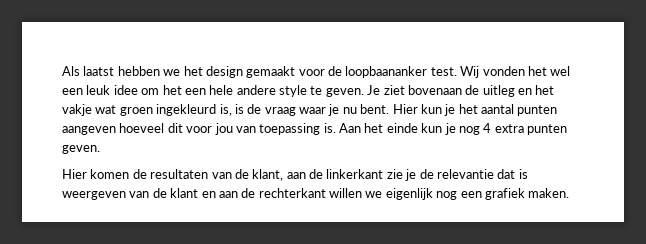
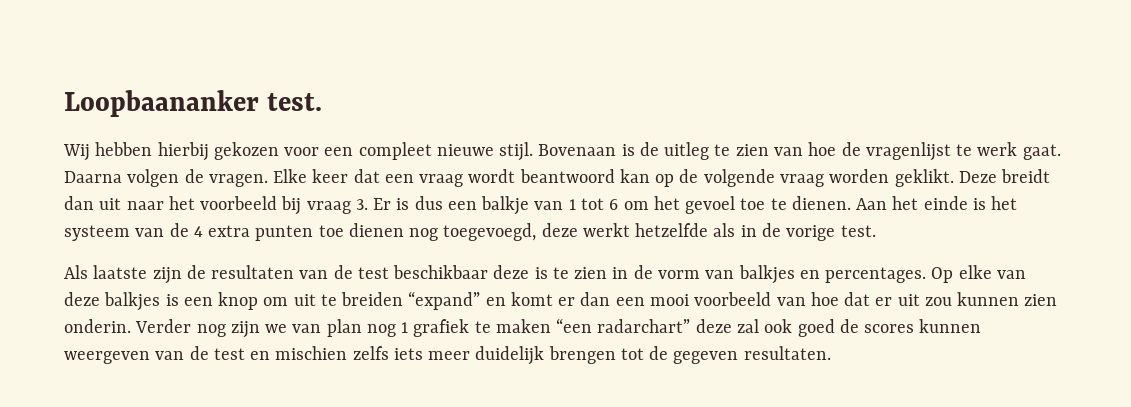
- Als laatst hebben we het design gemaakt voor de loopbaananker test. Wij vonden het wel een leuk idee om het een hele andere style te geven. Je ziet bovenaan de uitleg en het vakje wat groen ingekleurd is, is de vraag waar je nu bent. Hier kun je het aantal punten aangeven hoeveel dit voor jou van toepassing is. Aan het einde kun je nog 4 extra punten geven.
- Hier komen de resultaten van de klant, aan de linkerkant zie je de relevantie dat is weergeven van de klant en aan de rechterkant willen we eigenlijk nog een grafiek maken.
+ Loopbaananker test.
+ Wij hebben hierbij gekozen voor een compleet nieuwe stijl. Bovenaan is de uitleg te zien van hoe de vragenlijst te werk gaat. Daarna volgen de vragen. Elke keer dat een vraag wordt beantwoord kan op de volgende vraag worden geklikt. Deze breidt dan uit naar het voorbeeld bij vraag 3. Er is dus een balkje van 1 tot 6 om het gevoel toe te dienen. Aan het einde is het systeem van de 4 extra punten toe dienen nog toegevoegd, deze werkt hetzelfde als in de vorige test.
+ Als laatste zijn de resultaten van de test beschikbaar deze is te zien in de vorm van balkjes en percentages. Op elke van deze balkjes is een knop om uit te breiden “expand” en komt er dan een mooi voorbeeld van hoe dat er uit zou kunnen zien onderin. Verder nog zijn we van plan nog 1 grafiek te maken “een radarchart” deze zal ook goed de scores kunnen weergeven van de test en mischien zelfs iets meer duidelijk brengen tot de gegeven resultaten.

